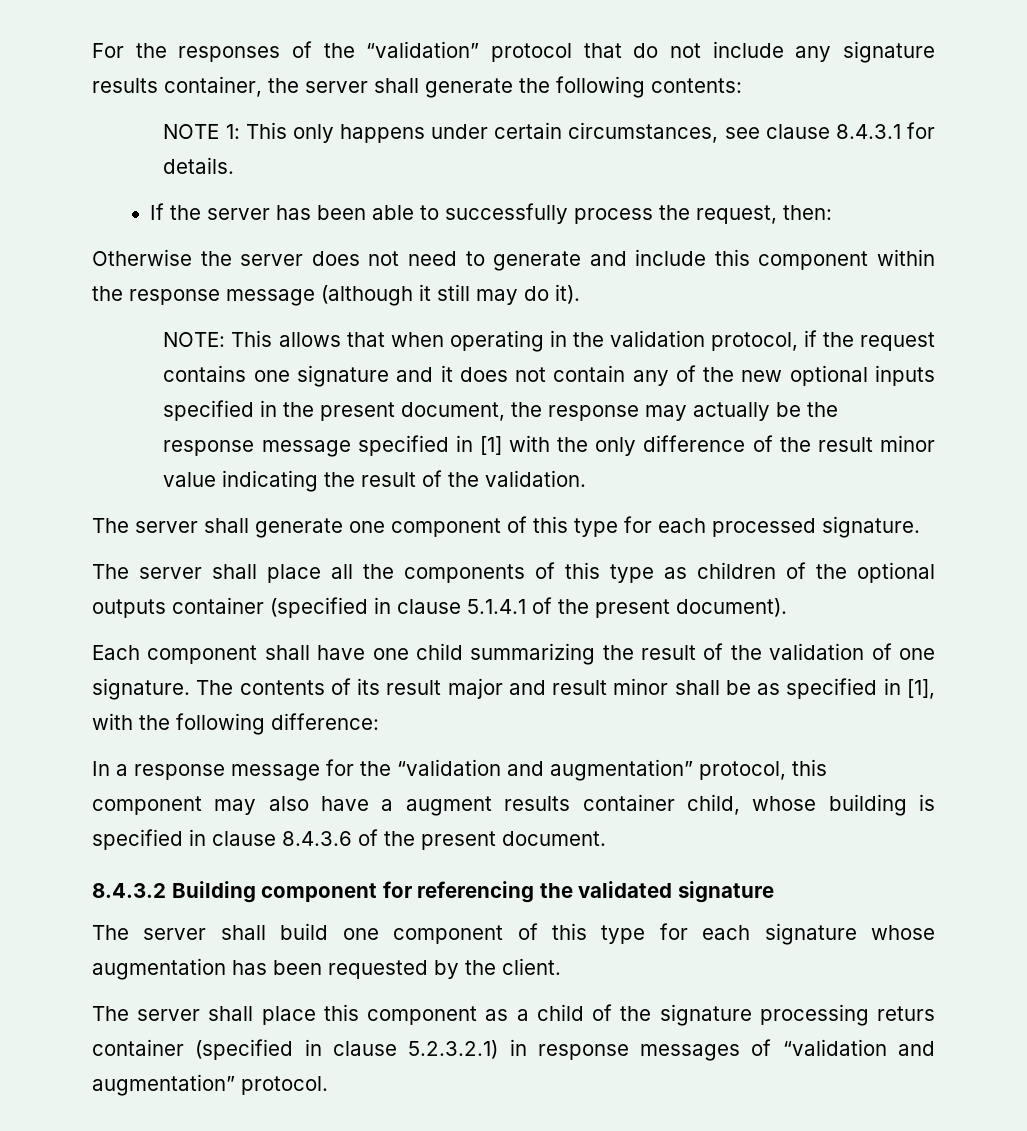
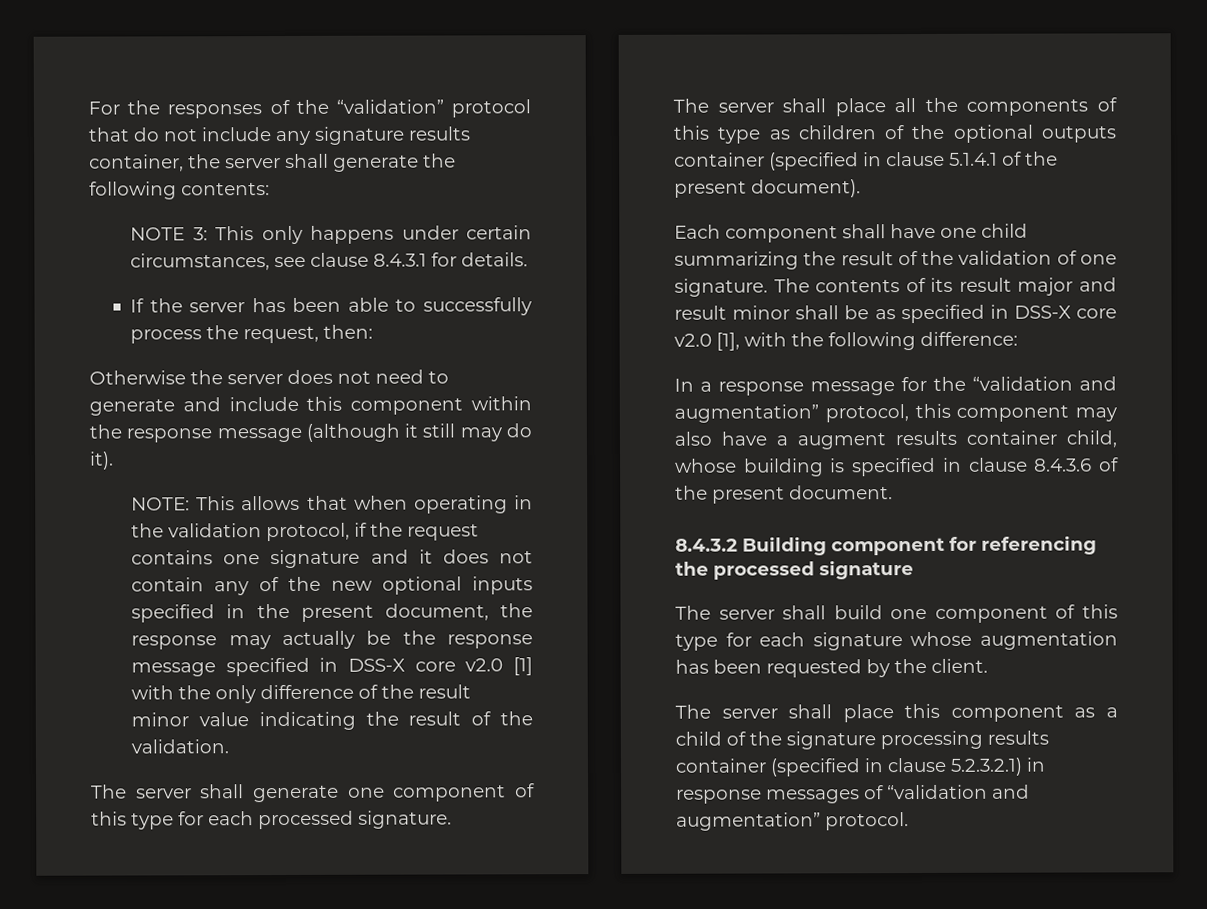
- NOTE 1: This only happens under certain circumstances, see clause 8.4.3.1 for details.
+ NOTE 3: This only happens under certain circumstances, see clause 8.4.3.1 for details.
- NOTE: This allows that when operating in the validation protocol, if the request contains one signature and it does not contain any of the new optional inputs specified in the present document, the response may actually be the response message specified in [1] with the only difference of the result minor value indicating the result of the validation.
+ NOTE: This allows that when operating in the validation protocol, if the request contains one signature and it does not contain any of the new optional inputs specified in the present document, the response may actually be the response message specified in DSS-X core v2.0 [1] with the only difference of the result minor value indicating the result of the validation.
- The contents of its result major and result minor shall be as specified in [1], with the following difference:
+ The contents of its result major and result minor shall be as specified in DSS-X core v2.0 [1], with the following difference:
- 8.4.3.2 Building component for referencing the validated signature
+ 8.4.3.2 Building component for referencing the processed signature
- The server shall place this component as a child of the signature processing returs container (specified in clause 5.2.3.2.1) in response messages of “validation and augmentation” protocol.
+ The server shall place this component as a child of the signature processing results container (specified in clause 5.2.3.2.1) in response messages of “validation and augmentation” protocol.

